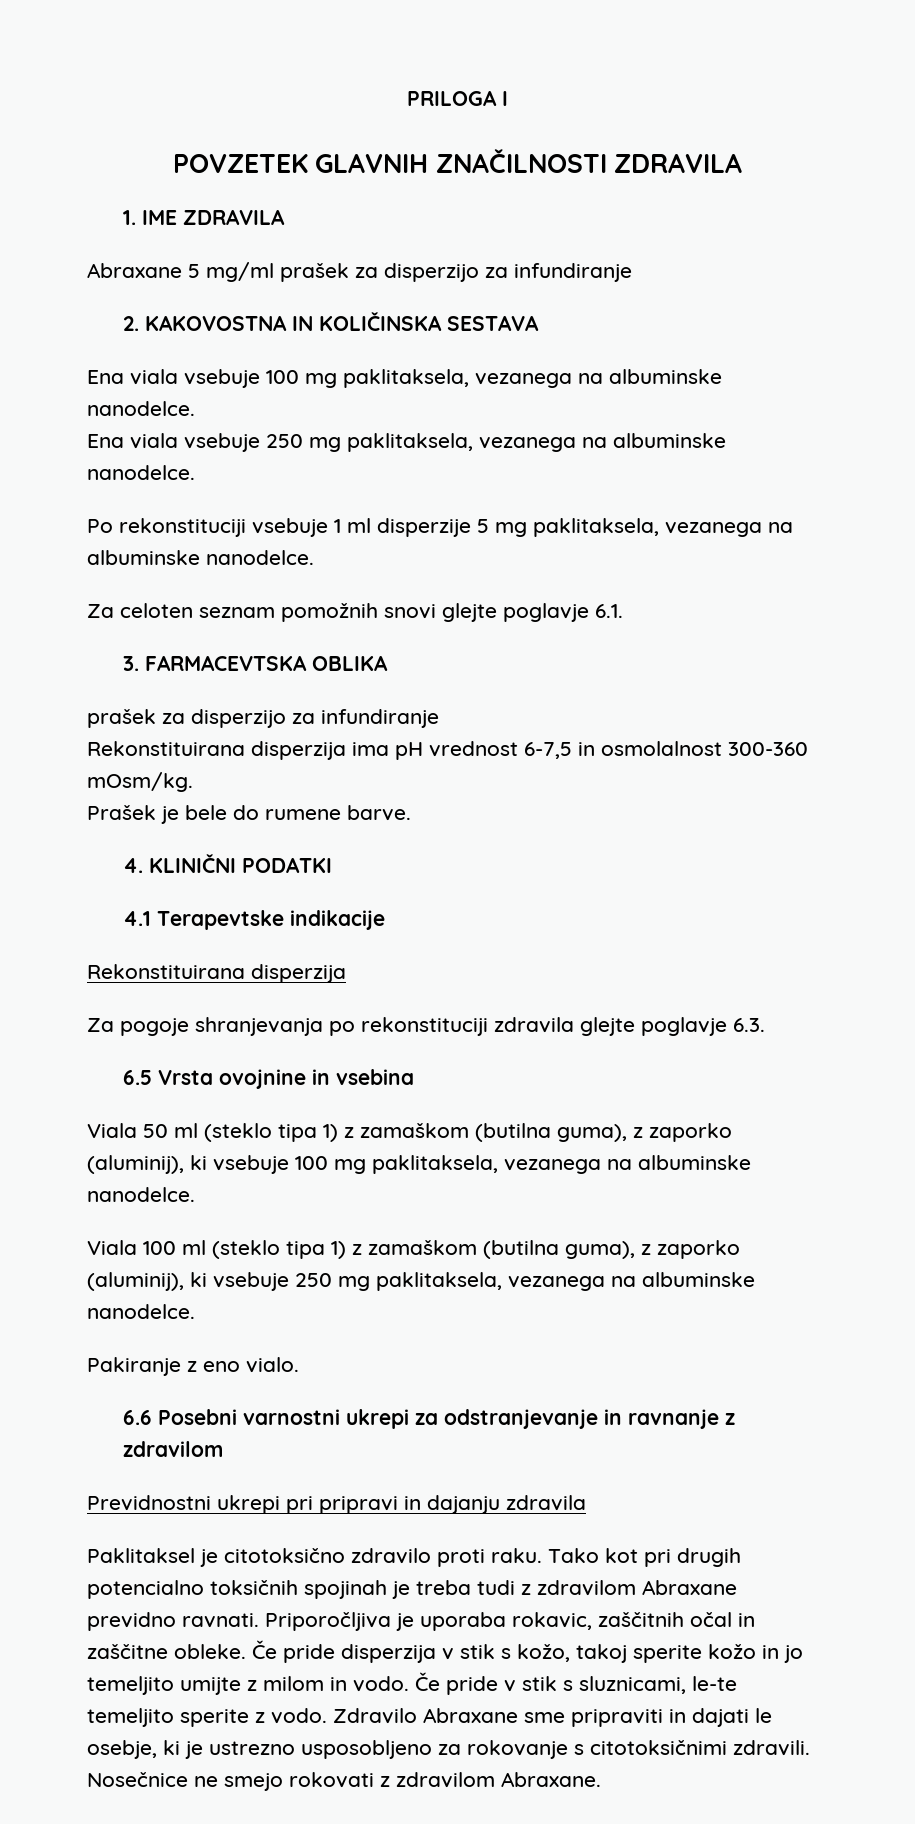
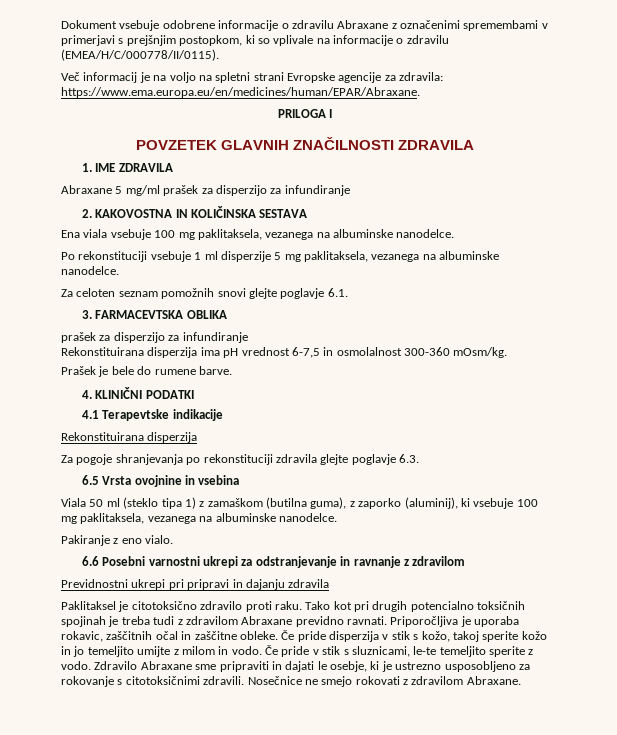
+ Dokument vsebuje odobrene informacije o zdravilu Abraxane z označenimi spremembami v primerjavi s prejšnjim postopkom, ki so vplivale na informacije o zdravilu (EMEA/H/C/000778/II/0115).
+ Več informacij je na voljo na spletni strani Evropske agencije za zdravila: https://www.ema.europa.eu/en/medicines/human/EPAR/Abraxane.
- Ena viala vsebuje 250 mg paklitaksela, vezanega na albuminske nanodelce.
- Viala 100 ml (steklo tipa 1) z zamaškom (butilna guma), z zaporko (aluminij), ki vsebuje 250 mg paklitaksela, vezanega na albuminske nanodelce.

